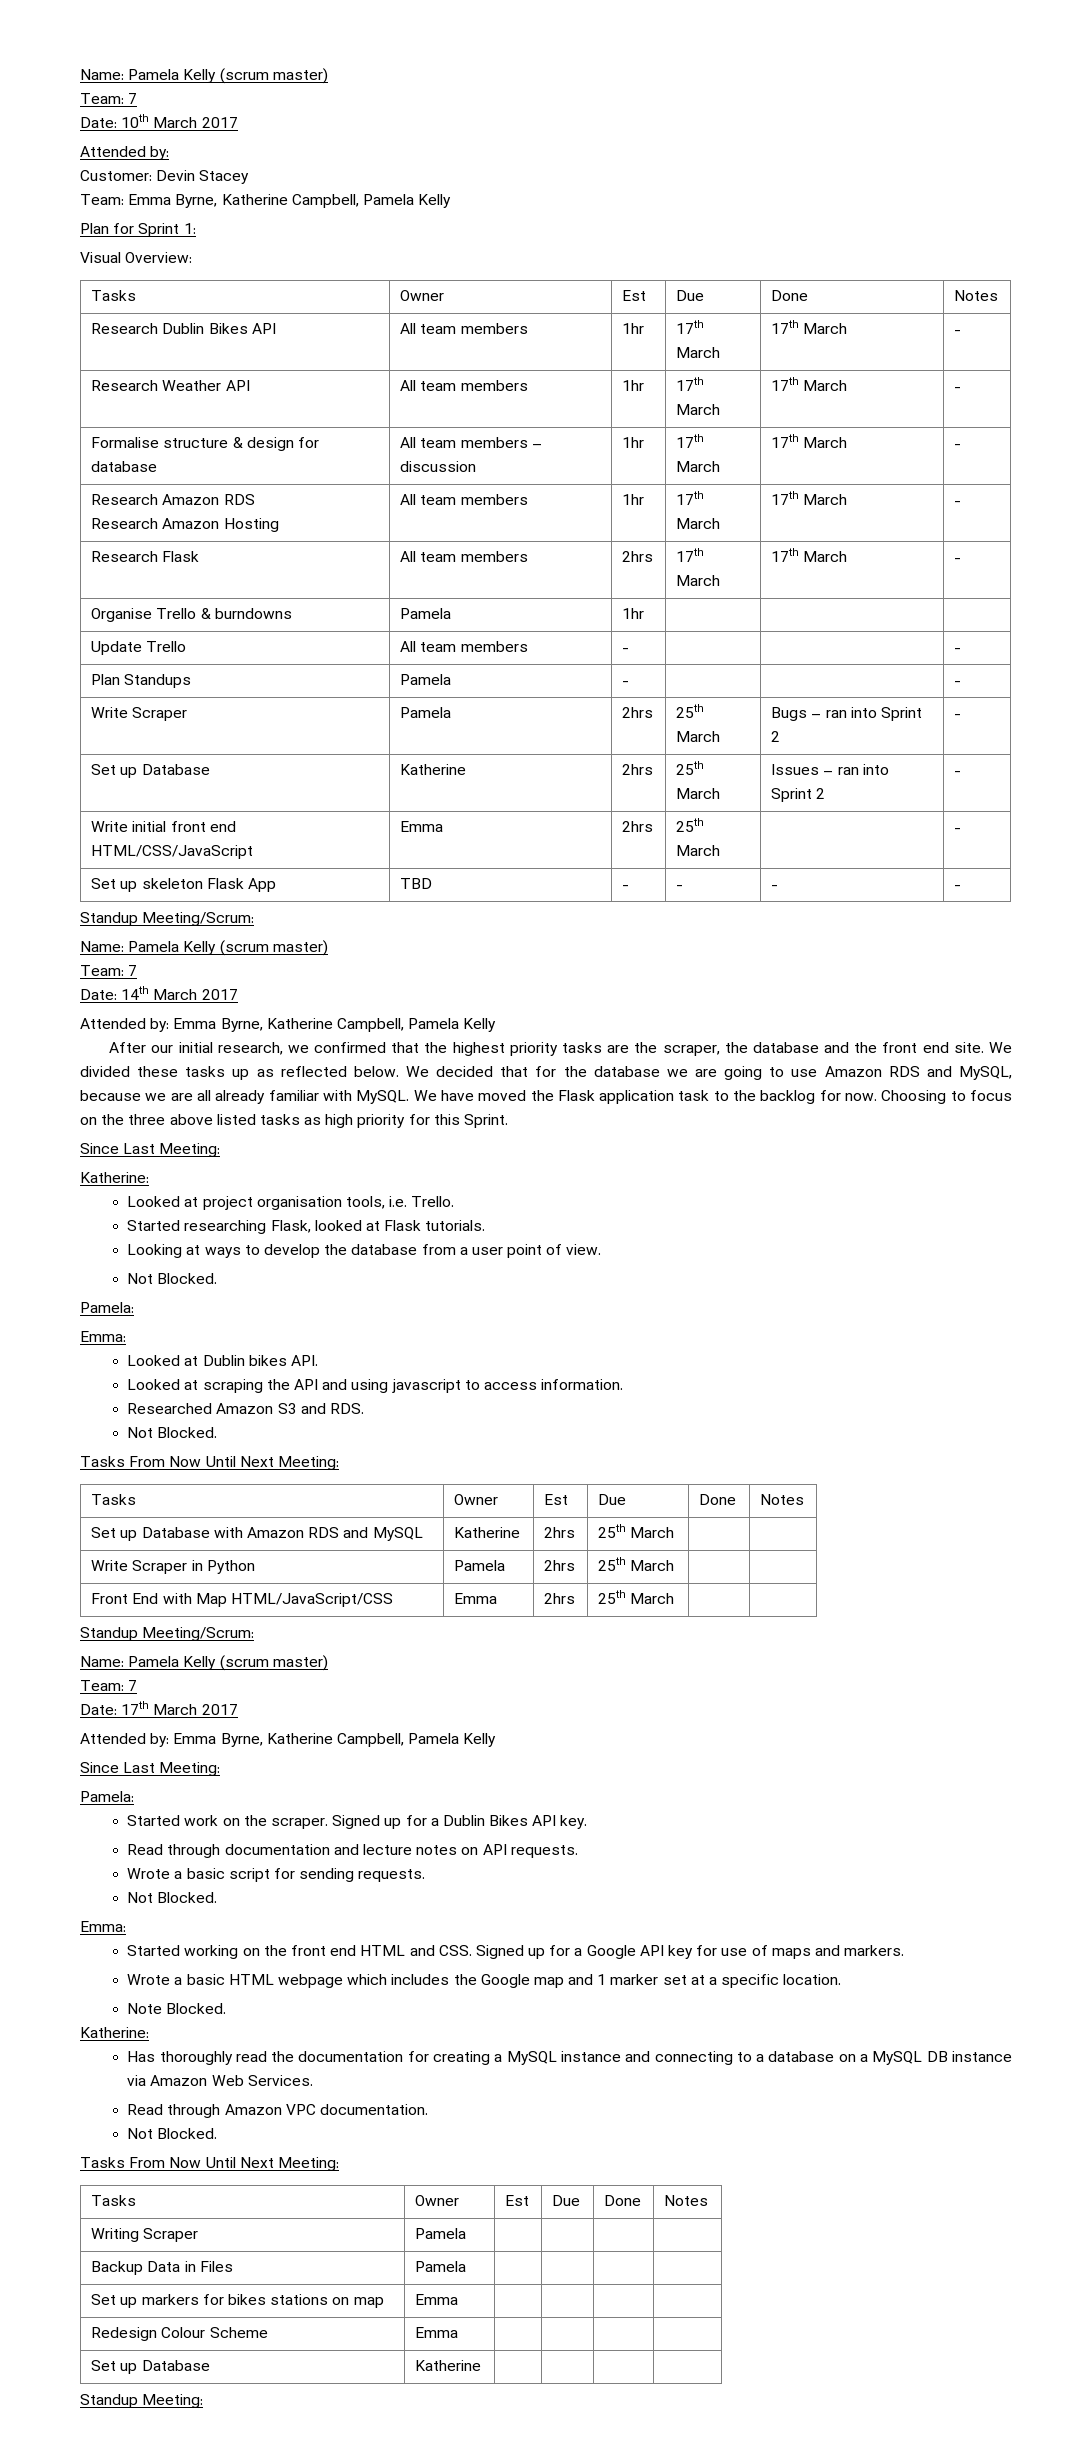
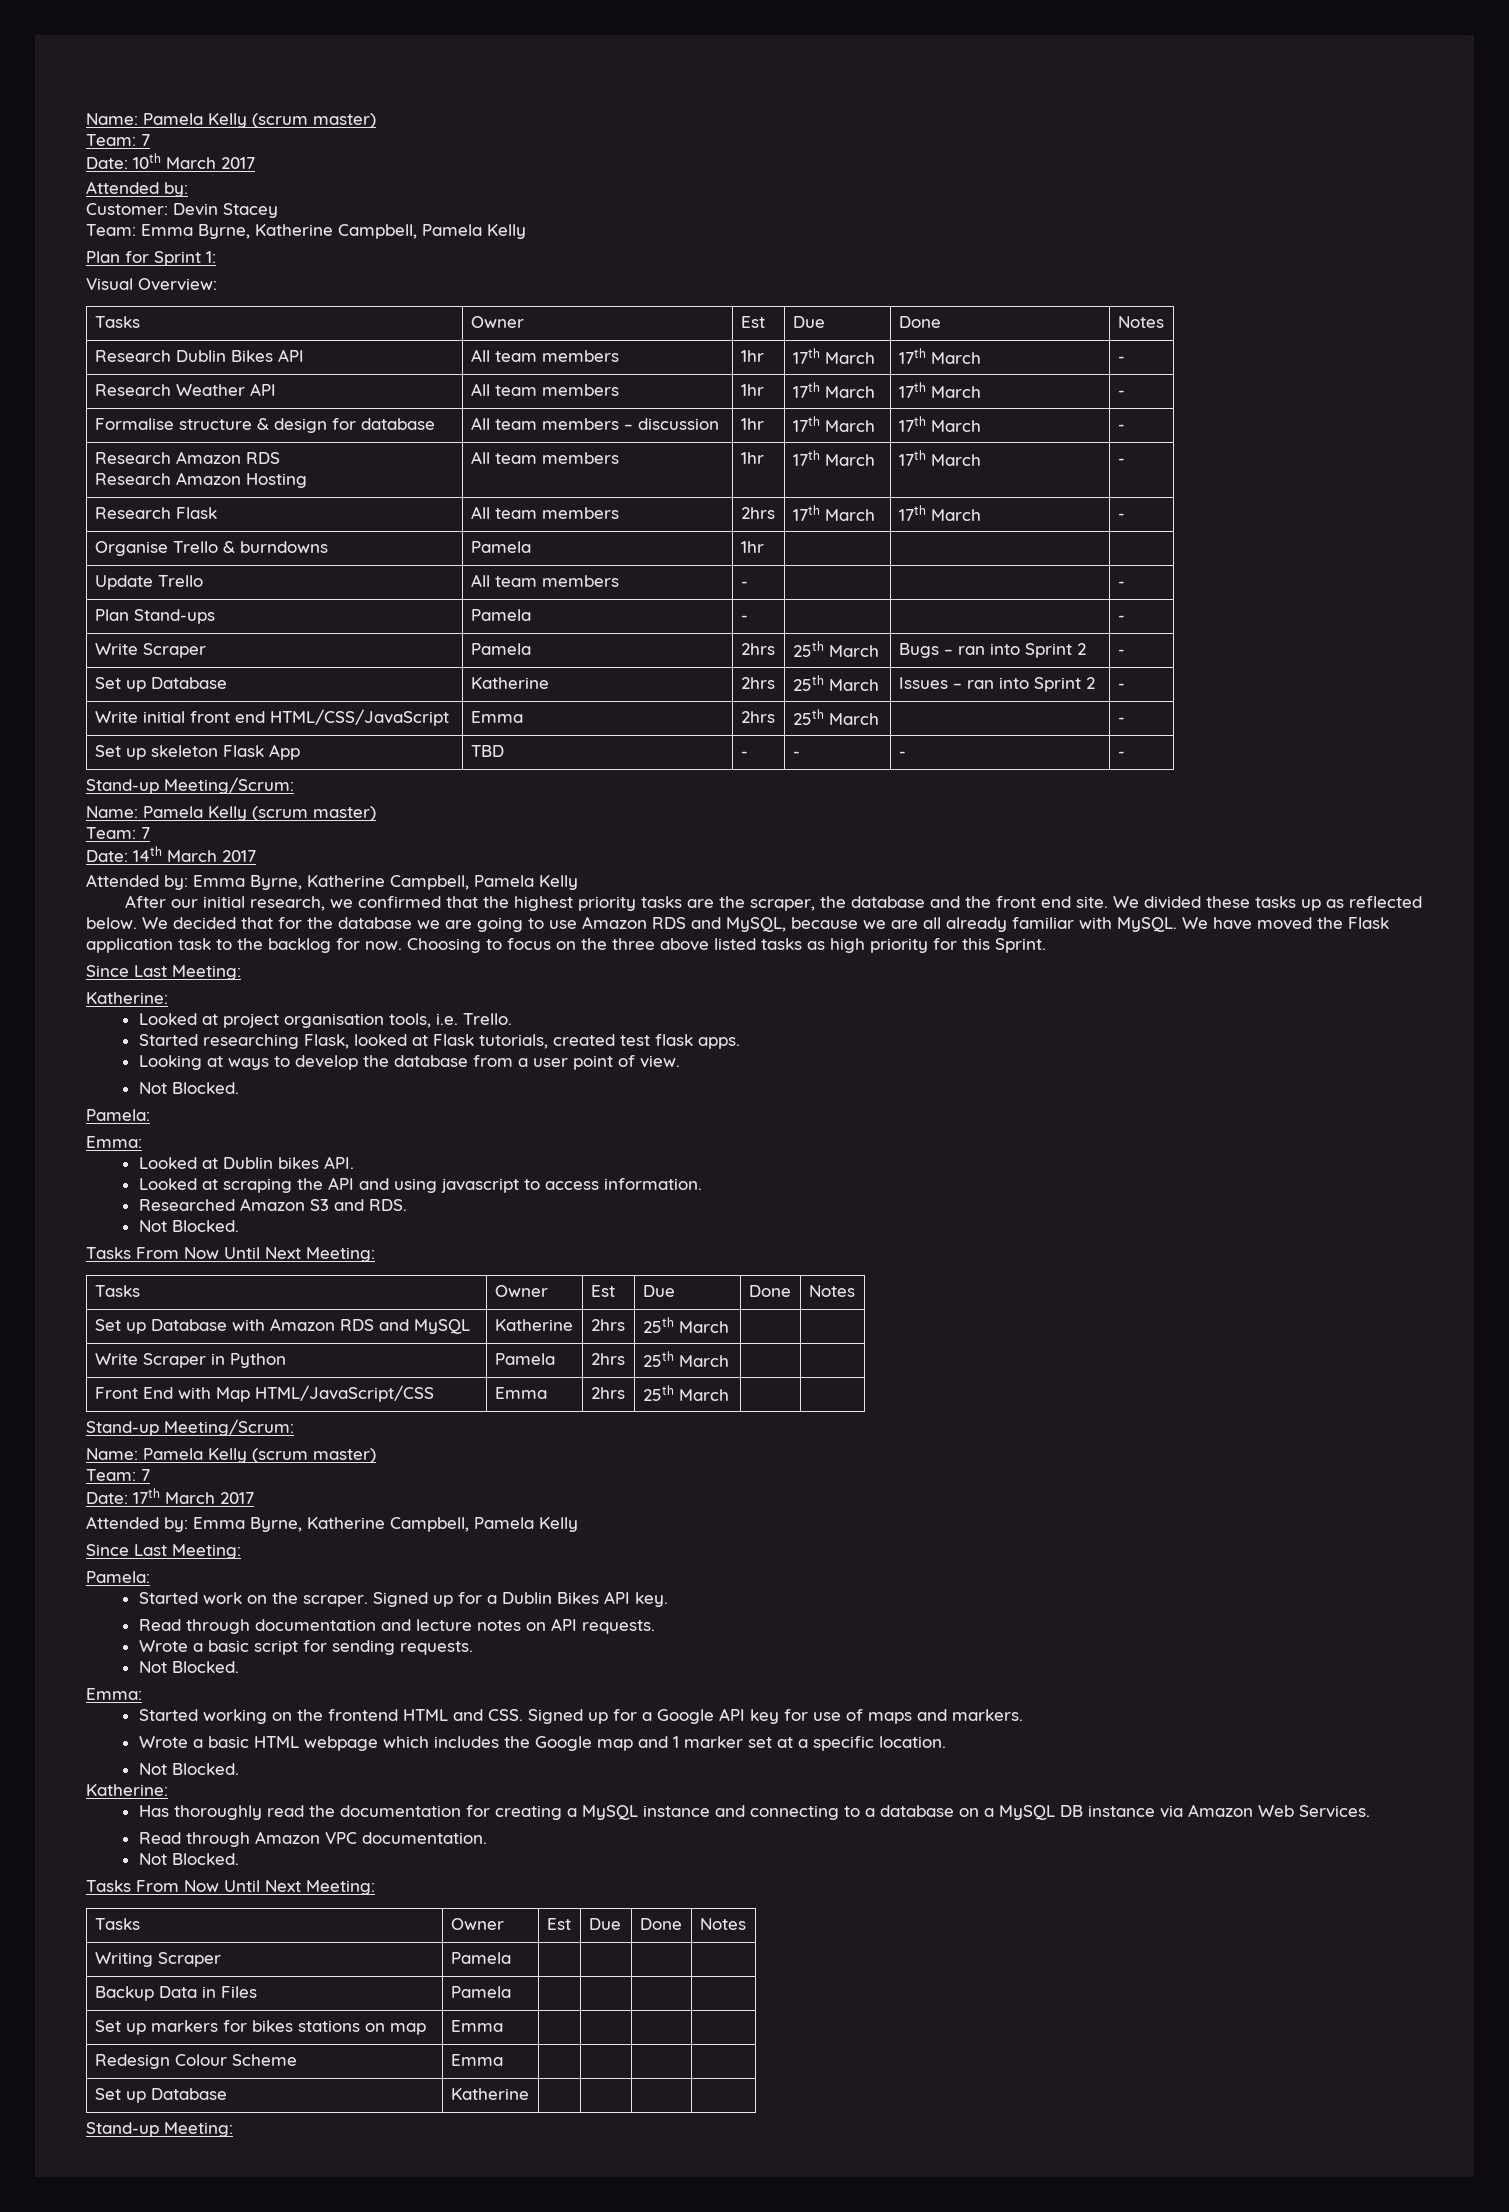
- Plan Standups | Pamela | - | | | -
+ Plan Stand-ups | Pamela | - | | | -
  Set up skeleton Flask App | TBD | - | - | - | -
- Standup Meeting/Scrum:
+ Stand-up Meeting/Scrum:
- Started researching Flask, looked at Flask tutorials.
+ Started researching Flask, looked at Flask tutorials, created test flask apps.
  Front End with Map HTML/JavaScript/CSS | Emma | 2hrs | 25th March | |
- Standup Meeting/Scrum:
+ Stand-up Meeting/Scrum:
- Started working on the front end HTML and CSS. Signed up for a Google API key for use of maps and markers.
+ Started working on the frontend HTML and CSS. Signed up for a Google API key for use of maps and markers.
  Wrote a basic HTML webpage which includes the Google map and 1 marker set at a specific location.
- Note Blocked.
+ Not Blocked.
- Standup Meeting:
+ Stand-up Meeting:

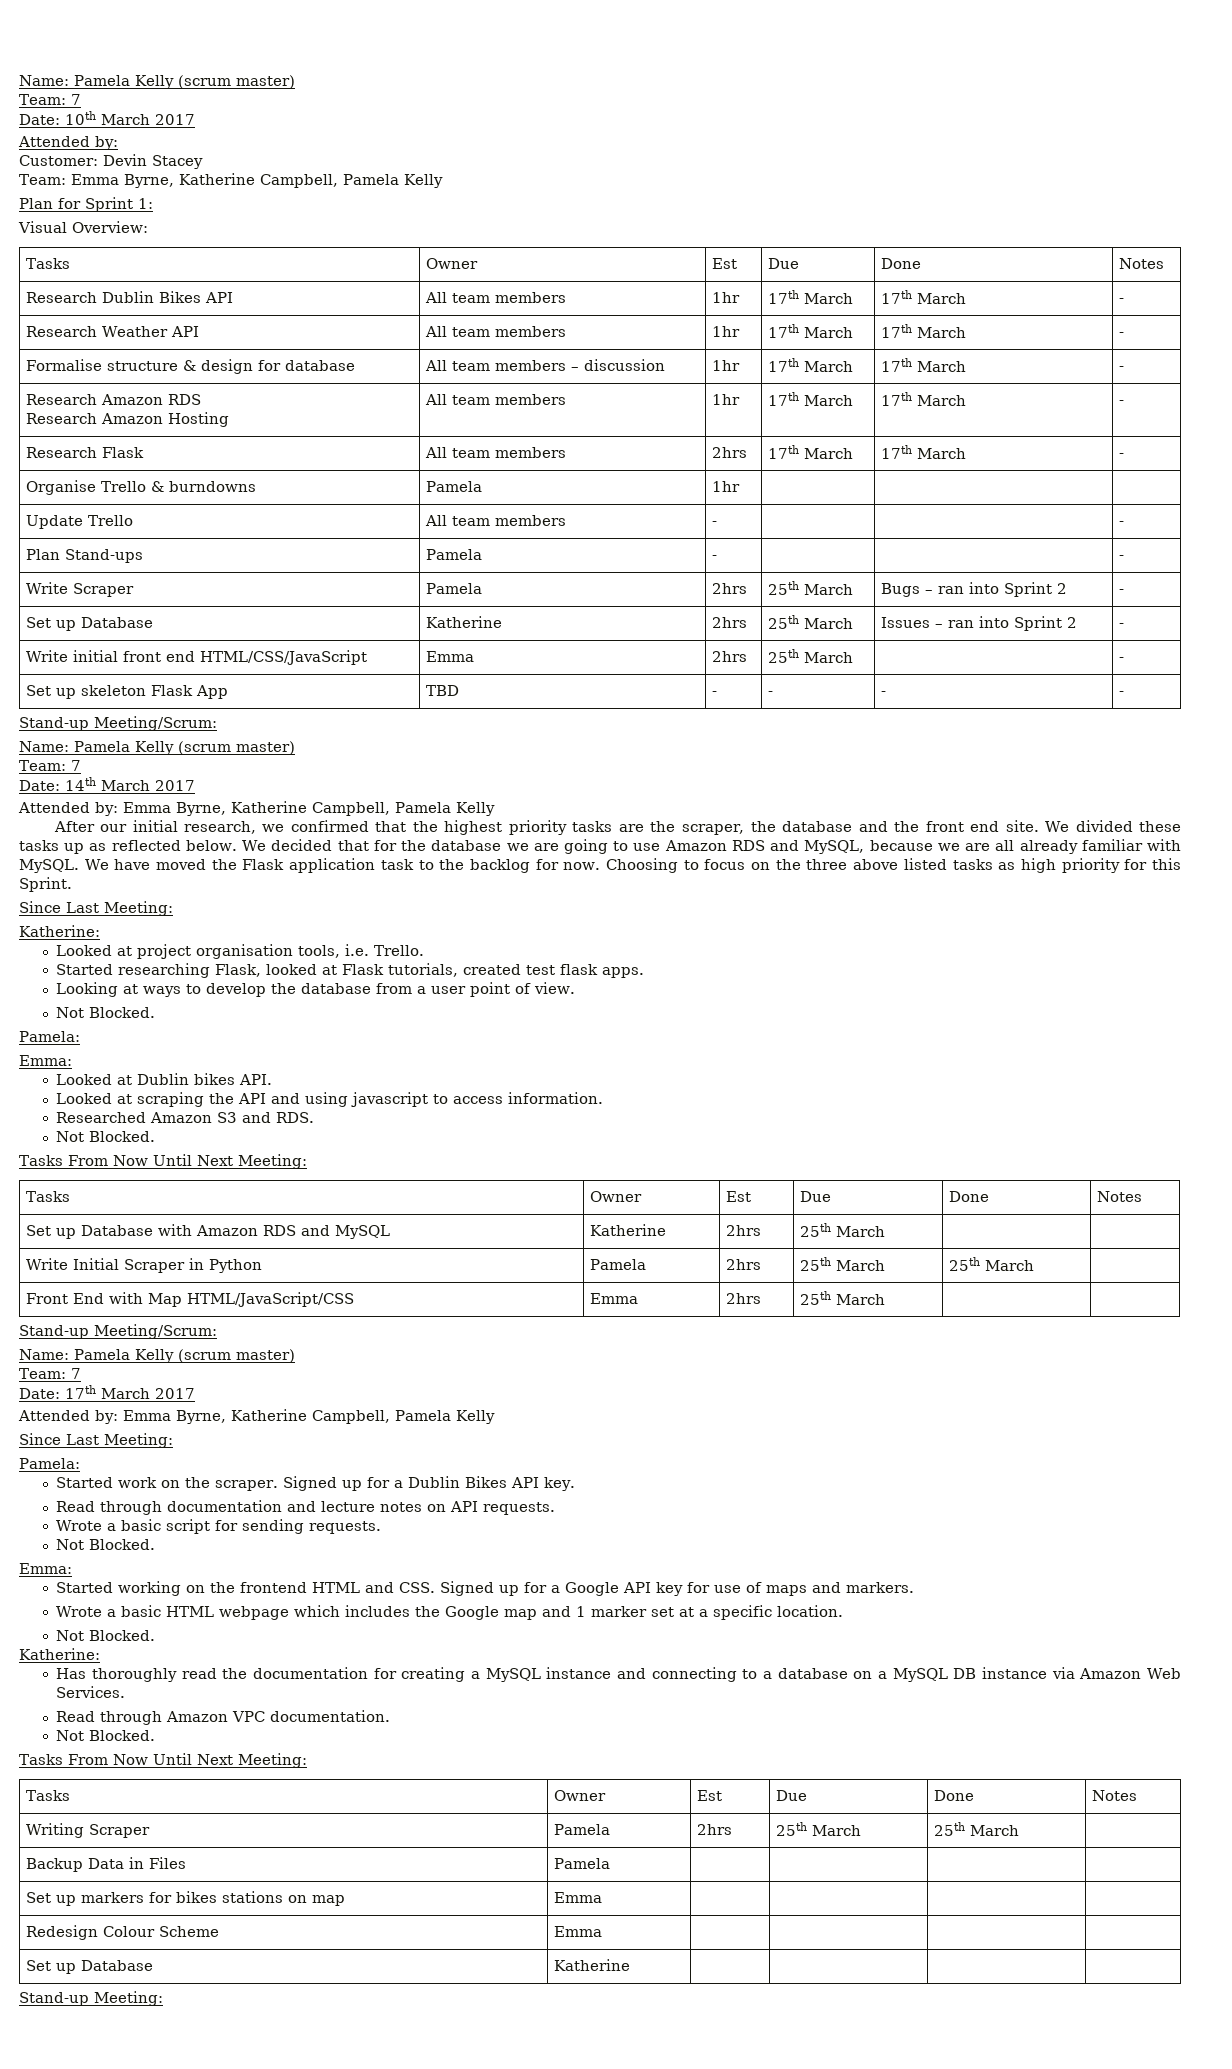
- Write Scraper in Python | Pamela | 2hrs | 25th March | |
+ Write Initial Scraper in Python | Pamela | 2hrs | 25th March | 25th March |
- Writing Scraper | Pamela | | | |
+ Writing Scraper | Pamela | 2hrs | 25th March | 25th March |

